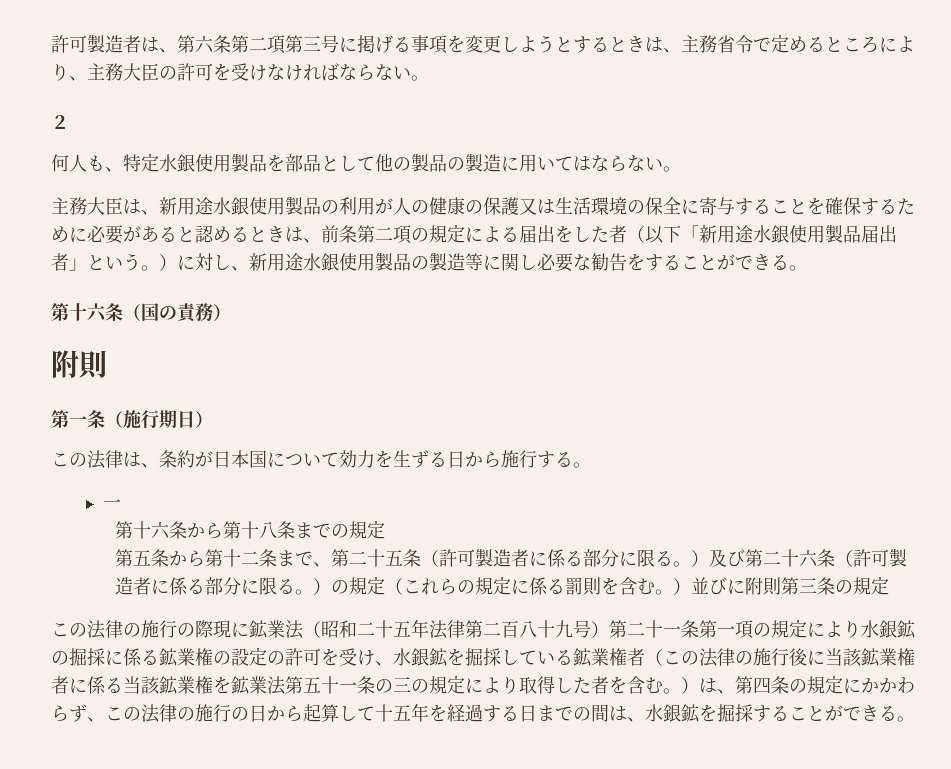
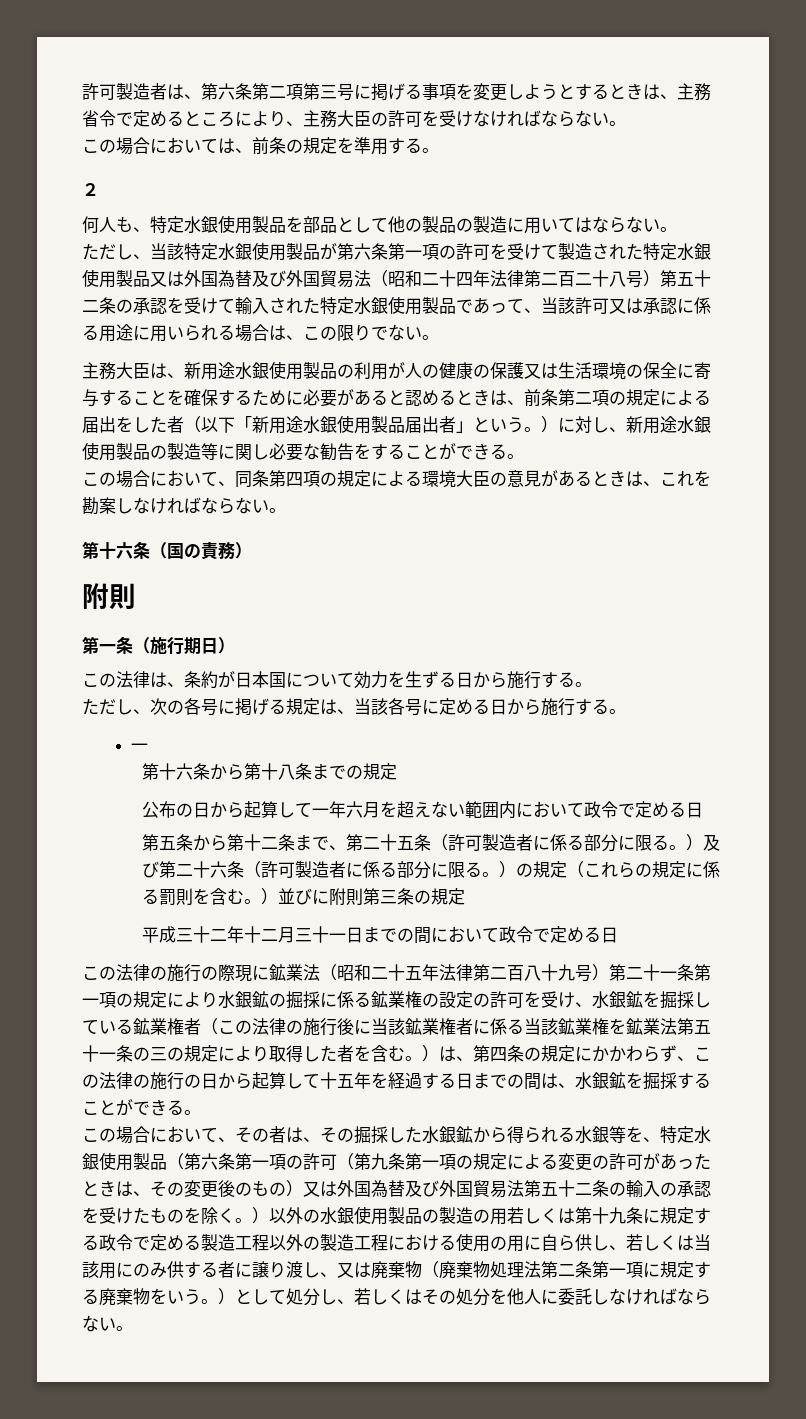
+ この場合においては、前条の規定を準用する。
+ ただし、当該特定水銀使用製品が第六条第一項の許可を受けて製造された特定水銀使用製品又は外国為替及び外国貿易法（昭和二十四年法律第二百二十八号）第五十二条の承認を受けて輸入された特定水銀使用製品であって、当該許可又は承認に係る用途に用いられる場合は、この限りでない。
+ この場合において、同条第四項の規定による環境大臣の意見があるときは、これを勘案しなければならない。
+ ただし、次の各号に掲げる規定は、当該各号に定める日から施行する。
+ 公布の日から起算して一年六月を超えない範囲内において政令で定める日
+ 平成三十二年十二月三十一日までの間において政令で定める日
+ この場合において、その者は、その掘採した水銀鉱から得られる水銀等を、特定水銀使用製品（第六条第一項の許可（第九条第一項の規定による変更の許可があったときは、その変更後のもの）又は外国為替及び外国貿易法第五十二条の輸入の承認を受けたものを除く。）以外の水銀使用製品の製造の用若しくは第十九条に規定する政令で定める製造工程以外の製造工程における使用の用に自ら供し、若しくは当該用にのみ供する者に譲り渡し、又は廃棄物（廃棄物処理法第二条第一項に規定する廃棄物をいう。）として処分し、若しくはその処分を他人に委託しなければならない。

